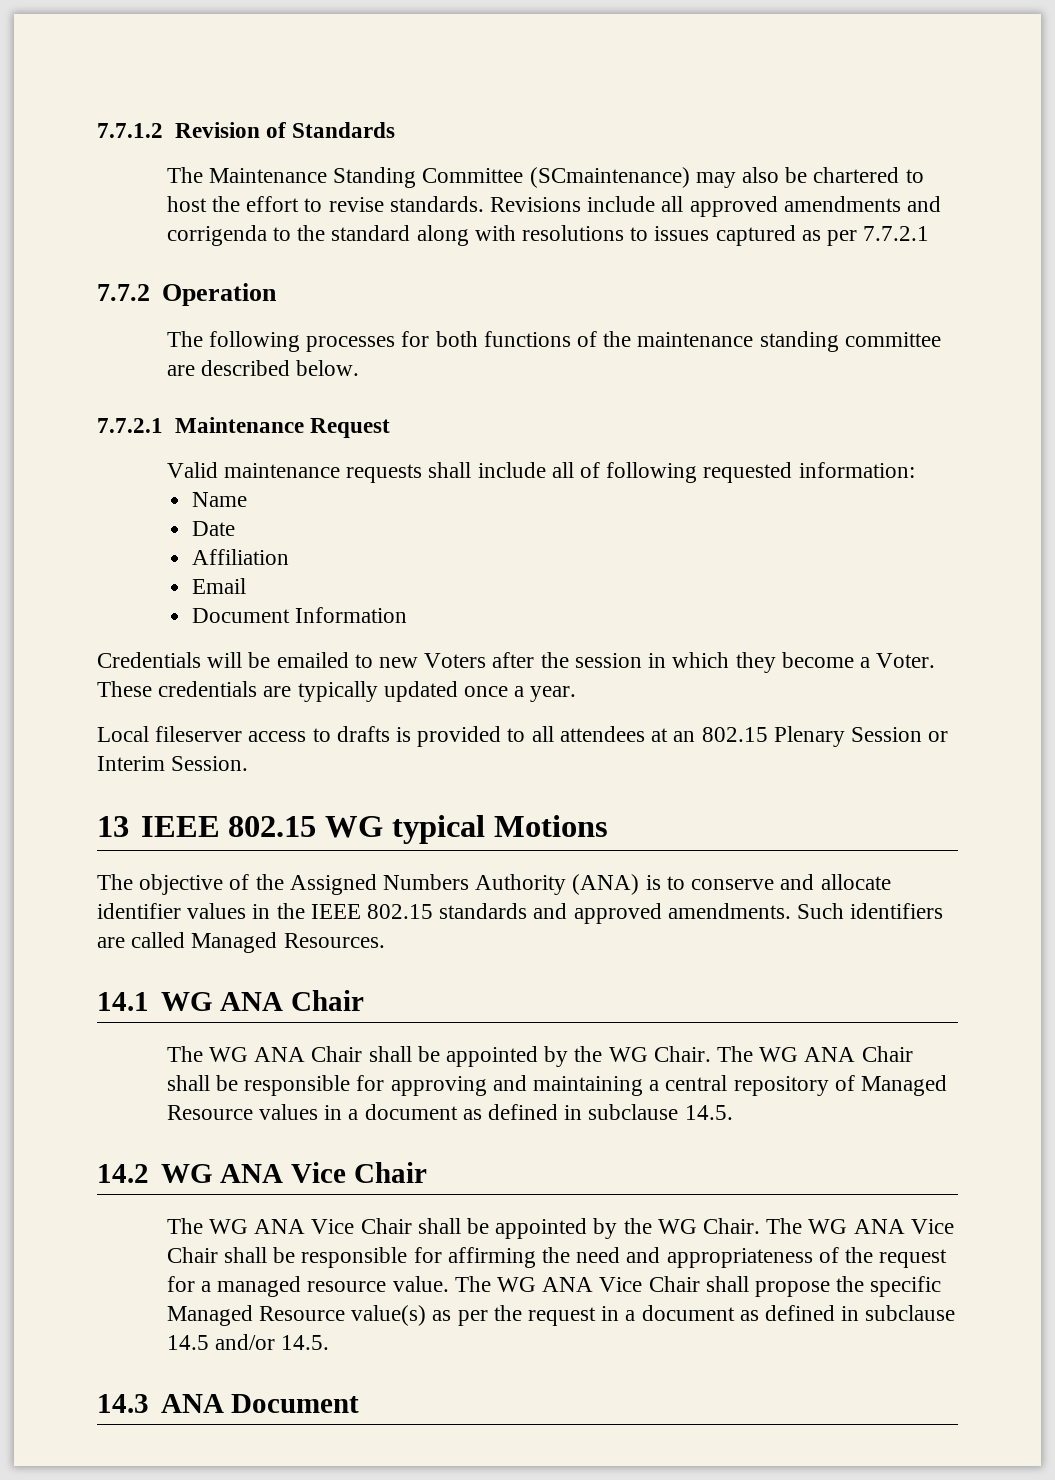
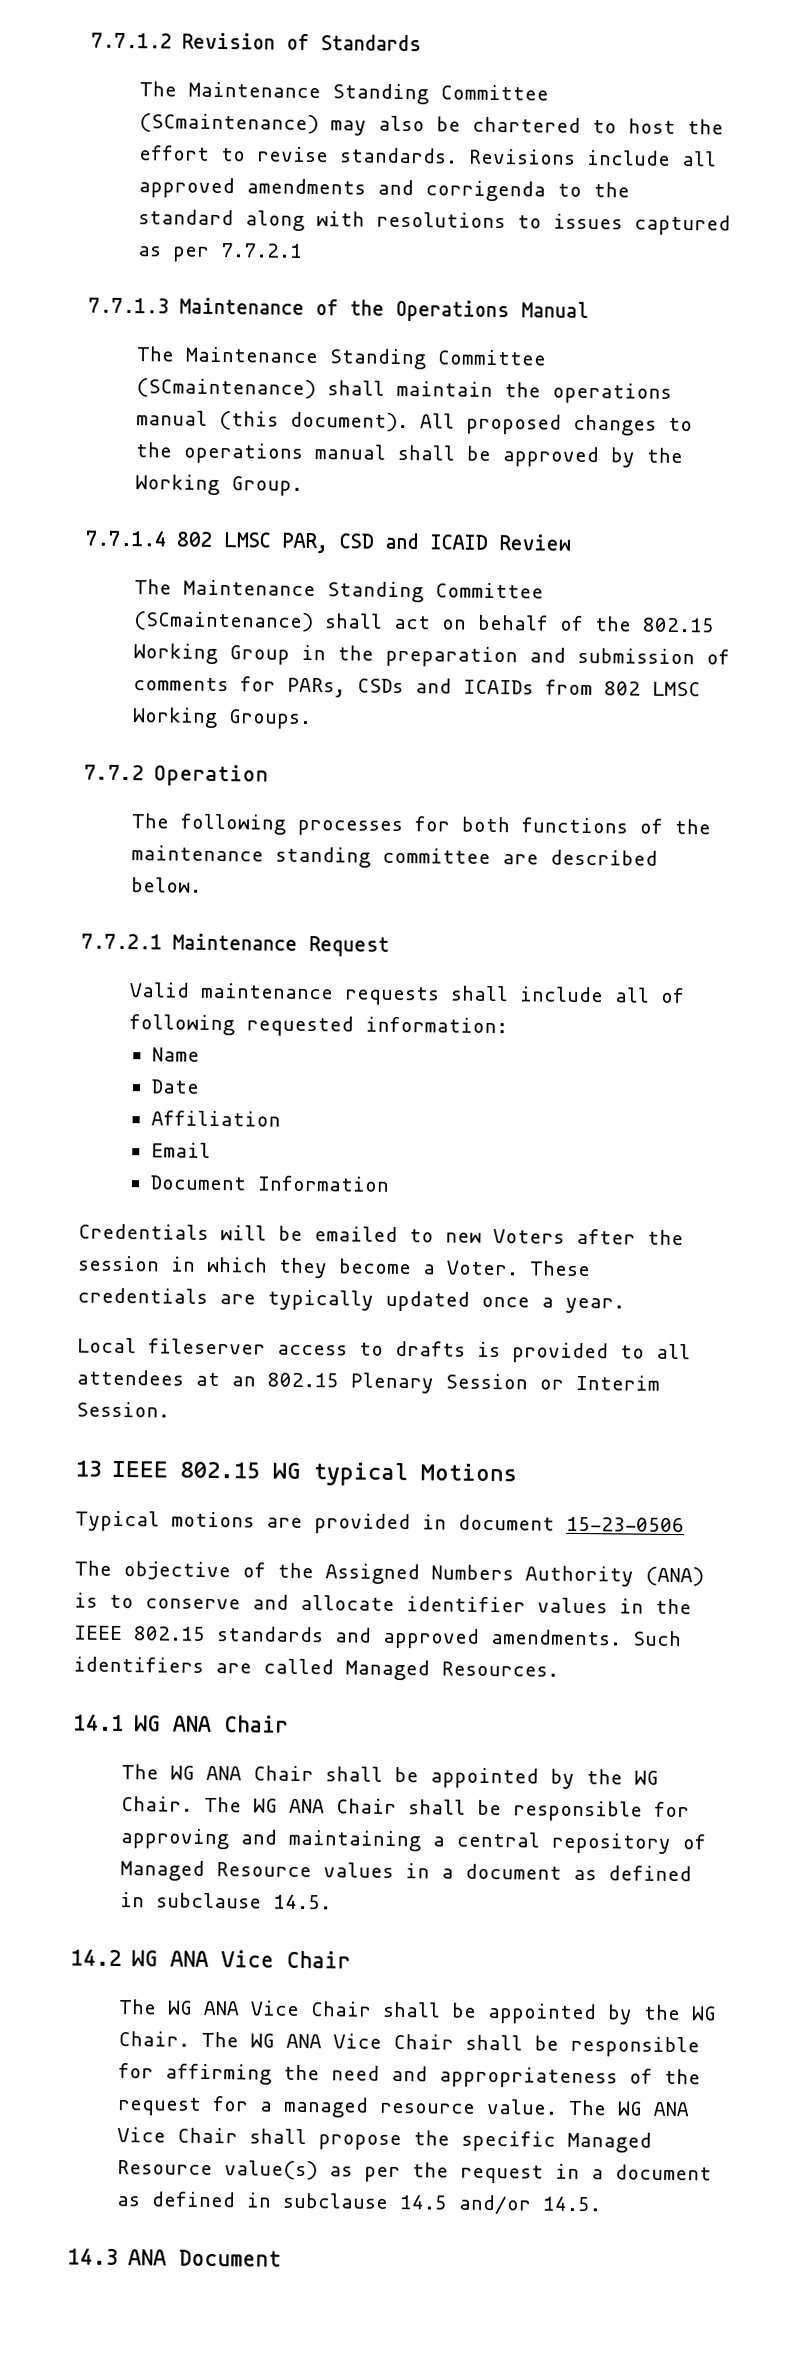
+ 7.7.1.3 Maintenance of the Operations Manual
+ The Maintenance Standing Committee (SCmaintenance) shall maintain the operations manual (this document). All proposed changes to the operations manual shall be approved by the Working Group.
+ 7.7.1.4 802 LMSC PAR, CSD and ICAID Review
+ The Maintenance Standing Committee (SCmaintenance) shall act on behalf of the 802.15 Working Group in the preparation and submission of comments for PARs, CSDs and ICAIDs from 802 LMSC Working Groups.
+ Typical motions are provided in document 15-23-0506

